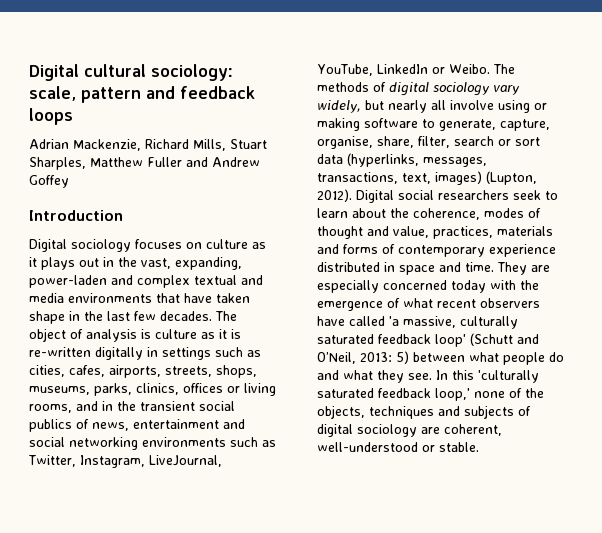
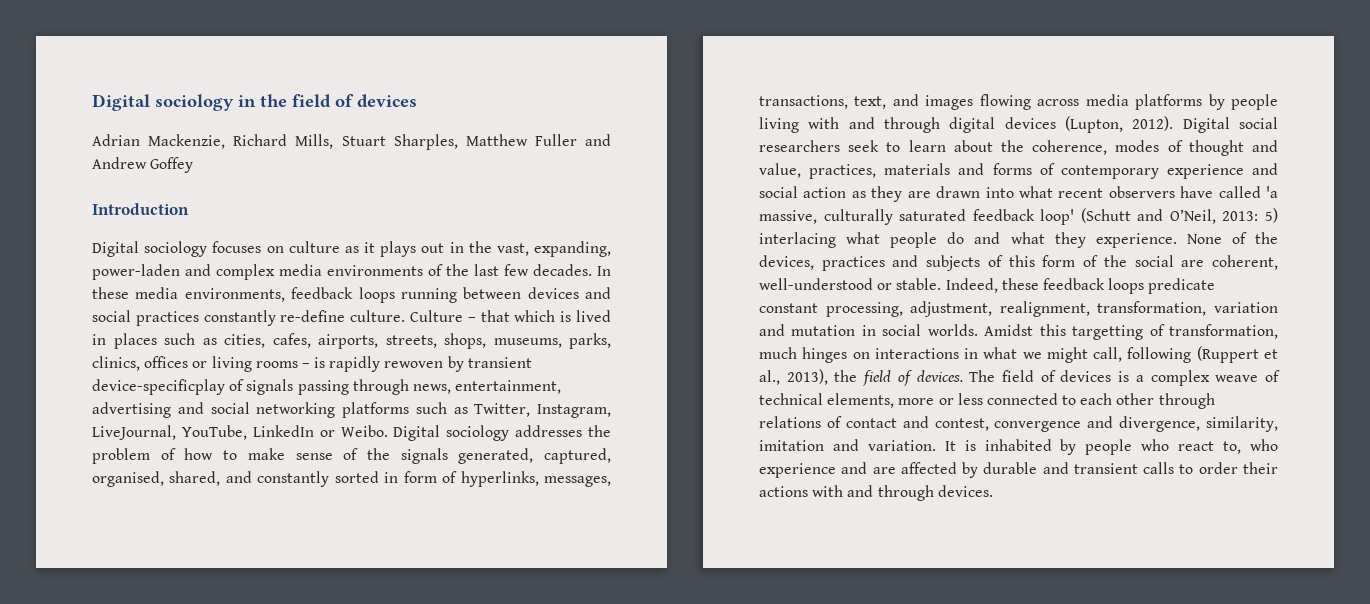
- Digital cultural sociology: scale, pattern and feedback loops
+ Digital sociology in the field of devices
- Digital sociology focuses on culture as it plays out in the vast, expanding, power-laden and complex textual and media environments that have taken shape in the last few decades. The object of analysis is culture as it is re-written digitally in settings such as cities, cafes, airports, streets, shops, museums, parks, clinics, offices or living rooms, and in the transient social publics of news, entertainment and social networking environments such as Twitter, Instagram, LiveJournal, YouTube, LinkedIn or Weibo.
+ Digital sociology focuses on culture as it plays out in the vast, expanding, power-laden and complex media environments of the last few decades. In these media environments, feedback loops running between devices and social practices constantly re-define culture. Culture – that which is lived in places such as cities, cafes, airports, streets, shops, museums, parks, clinics, offices or living rooms – is rapidly rewoven by transient device-specificplay of signals passing through news, entertainment, advertising and social networking platforms such as Twitter, Instagram, LiveJournal, YouTube, LinkedIn or Weibo.
- The methods of digital sociology vary widely, but nearly all involve using or making software to generate, capture, organise, share, filter, search or sort data (hyperlinks, messages, transactions, text, images) (Lupton, 2012).
+ Digital sociology addresses the problem of how to make sense of the signals generated, captured, organised, shared, and constantly sorted in form of hyperlinks, messages, transactions, text, and images flowing across media platforms by people living with and through digital devices (Lupton, 2012).
- Digital social researchers seek to learn about the coherence, modes of thought and value, practices, materials and forms of contemporary experience distributed in space and time. They are especially concerned today with the emergence of what recent observers have called 'a massive, culturally saturated feedback loop' (Schutt and O’Neil, 2013: 5) between what people do and what they see. In this 'culturally saturated feedback loop,' none of the objects, techniques and subjects of digital sociology are coherent, well-understood or stable.
+ Digital social researchers seek to learn about the coherence, modes of thought and value, practices, materials and forms of contemporary experience and social action as they are drawn into what recent observers have called 'a massive, culturally saturated feedback loop' (Schutt and O’Neil, 2013: 5) interlacing what people do and what they experience. None of the devices, practices and subjects of this form of the social are coherent, well-understood or stable.
+ Indeed, these feedback loops predicate constant processing, adjustment, realignment, transformation, variation and mutation in social worlds. Amidst this targetting of transformation, much hinges on interactions in what we might call, following (Ruppert et al., 2013), the field of devices. The field of devices is a complex weave of technical elements, more or less connected to each other through relations of contact and contest, convergence and divergence, similarity, imitation and variation. It is inhabited by people who react to, who experience and are affected by durable and transient calls to order their actions with and through devices.

